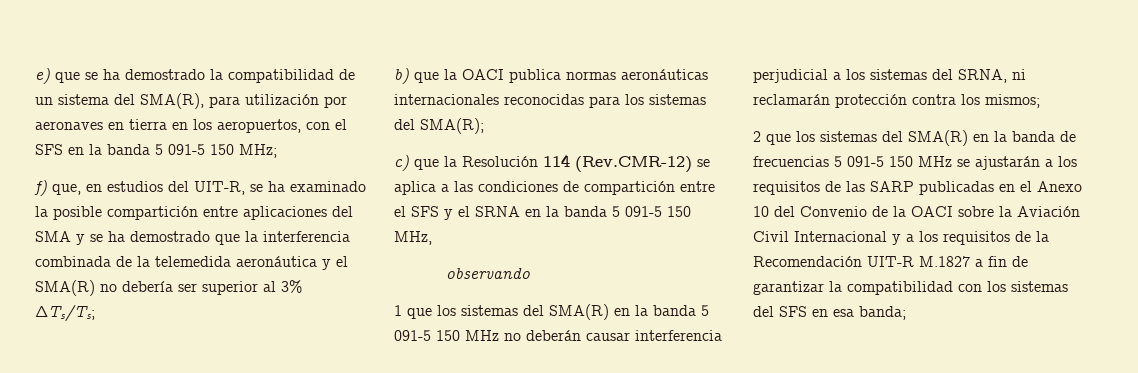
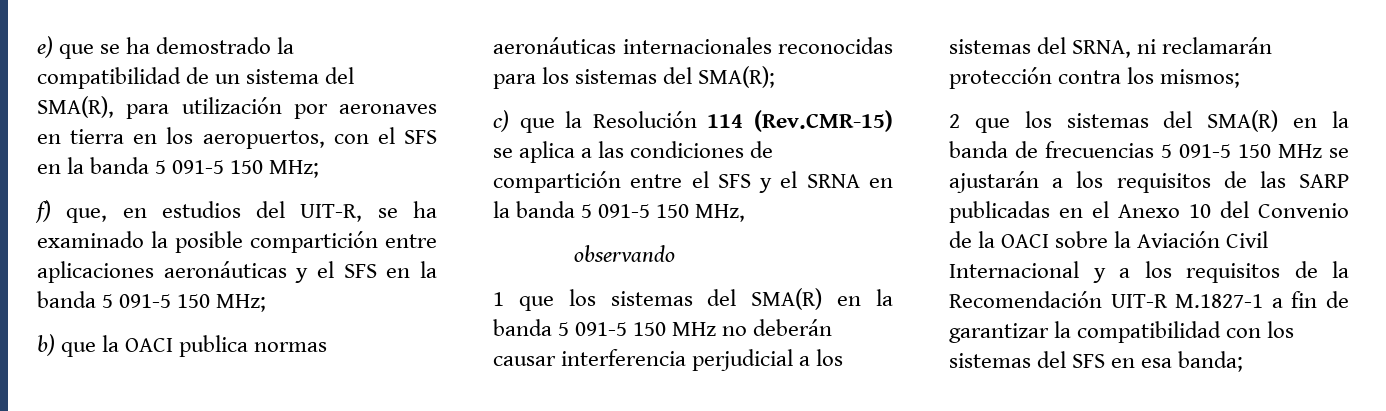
- f) que, en estudios del UIT-R, se ha examinado la posible compartición entre aplicaciones del SMA y se ha demostrado que la interferencia combinada de la telemedida aeronáutica y el SMA(R) no debería ser superior al 3% ΔTs/Ts;
+ f) que, en estudios del UIT-R, se ha examinado la posible compartición entre aplicaciones aeronáuticas y el SFS en la banda 5 091-5 150 MHz;
- c) que la Resolución 114 (Rev.CMR-12) se aplica a las condiciones de compartición entre el SFS y el SRNA en la banda 5 091-5 150 MHz,
+ c) que la Resolución 114 (Rev.CMR-15) se aplica a las condiciones de compartición entre el SFS y el SRNA en la banda 5 091-5 150 MHz,
- 2 que los sistemas del SMA(R) en la banda de frecuencias 5 091-5 150 MHz se ajustarán a los requisitos de las SARP publicadas en el Anexo 10 del Convenio de la OACI sobre la Aviación Civil Internacional y a los requisitos de la Recomendación UIT-R M.1827 a fin de garantizar la compatibilidad con los sistemas del SFS en esa banda;
+ 2 que los sistemas del SMA(R) en la banda de frecuencias 5 091-5 150 MHz se ajustarán a los requisitos de las SARP publicadas en el Anexo 10 del Convenio de la OACI sobre la Aviación Civil Internacional y a los requisitos de la Recomendación UIT-R M.1827-1 a fin de garantizar la compatibilidad con los sistemas del SFS en esa banda;

